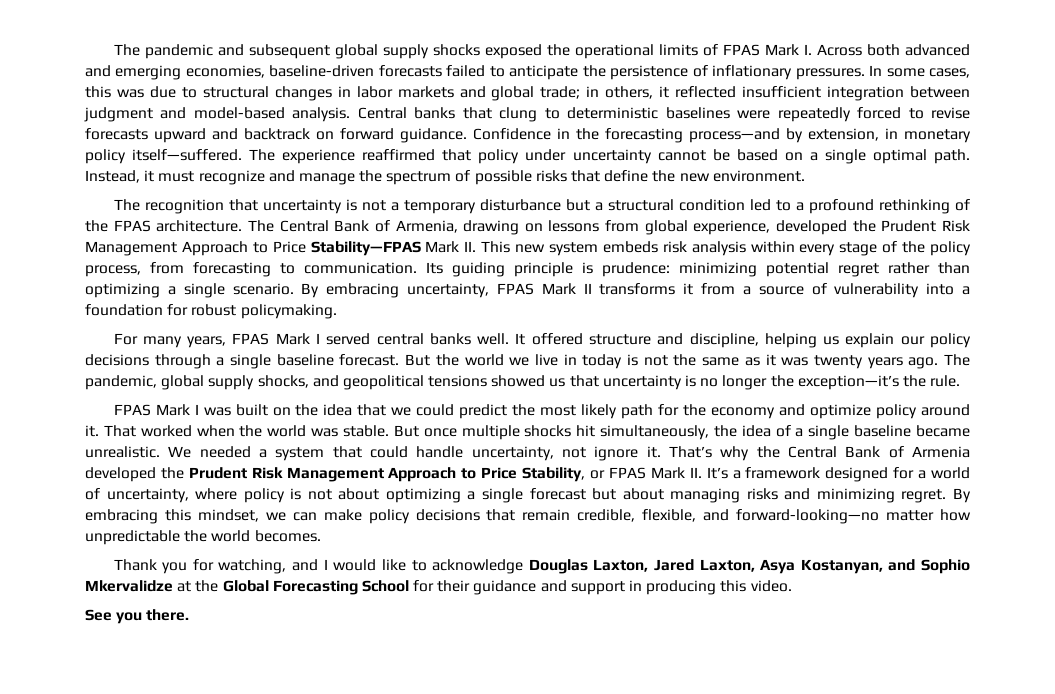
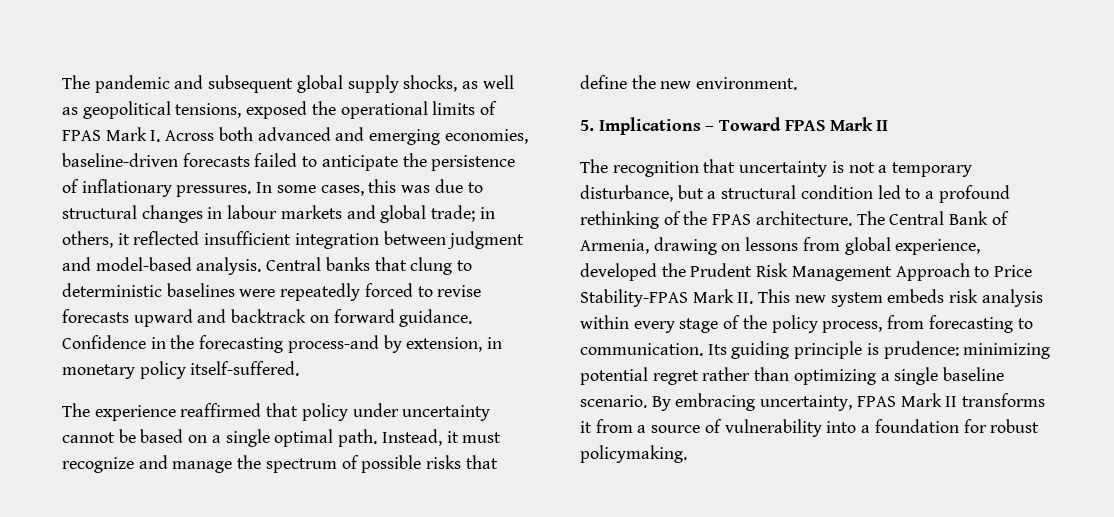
- The pandemic and subsequent global supply shocks exposed the operational limits of FPAS Mark I. Across both advanced and emerging economies, baseline-driven forecasts failed to anticipate the persistence of inflationary pressures.
+ The pandemic and subsequent global supply shocks, as well as geopolitical tensions, exposed the operational limits of FPAS Mark I. Across both advanced and emerging economies, baseline-driven forecasts failed to anticipate the persistence of inflationary pressures.
- In some cases, this was due to structural changes in labor markets and global trade; in others, it reflected insufficient integration between judgment and model-based analysis.
+ In some cases, this was due to structural changes in labour markets and global trade; in others, it reflected insufficient integration between judgment and model-based analysis.
- Confidence in the forecasting process—and by extension, in monetary policy itself—suffered. The experience reaffirmed that policy under uncertainty cannot be based on a single optimal path.
+ Confidence in the forecasting process-and by extension, in monetary policy itself-suffered.
+ The experience reaffirmed that policy under uncertainty cannot be based on a single optimal path.
+ 5. Implications – Toward FPAS Mark II
- The recognition that uncertainty is not a temporary disturbance but a structural condition led to a profound rethinking of the FPAS architecture.
+ The recognition that uncertainty is not a temporary disturbance, but a structural condition led to a profound rethinking of the FPAS architecture.
- The Central Bank of Armenia, drawing on lessons from global experience, developed the Prudent Risk Management Approach to Price Stability—FPAS Mark II. This new system embeds risk analysis within every stage of the policy process, from forecasting to communication.
+ The Central Bank of Armenia, drawing on lessons from global experience, developed the Prudent Risk Management Approach to Price Stability-FPAS Mark II. This new system embeds risk analysis within every stage of the policy process, from forecasting to communication.
- Its guiding principle is prudence: minimizing potential regret rather than optimizing a single scenario.
+ Its guiding principle is prudence: minimizing potential regret rather than optimizing a single baseline scenario.
- For many years, FPAS Mark I served central banks well. It offered structure and discipline, helping us explain our policy decisions through a single baseline forecast. But the world we live in today is not the same as it was twenty years ago. The pandemic, global supply shocks, and geopolitical tensions showed us that uncertainty is no longer the exception—it’s the rule.
- FPAS Mark I was built on the idea that we could predict the most likely path for the economy and optimize policy around it. That worked when the world was stable. But once multiple shocks hit simultaneously, the idea of a single baseline became unrealistic. We needed a system that could handle uncertainty, not ignore it. That’s why the Central Bank of Armenia developed the Prudent Risk Management Approach to Price Stability, or FPAS Mark II. It’s a framework designed for a world of uncertainty, where policy is not about optimizing a single forecast but about managing risks and minimizing regret. By embracing this mindset, we can make policy decisions that remain credible, flexible, and forward-looking—no matter how unpredictable the world becomes.
- Thank you for watching, and I would like to acknowledge Douglas Laxton, Jared Laxton, Asya Kostanyan, and Sophio Mkervalidze at the Global Forecasting School for their guidance and support in producing this video.
- See you there.

